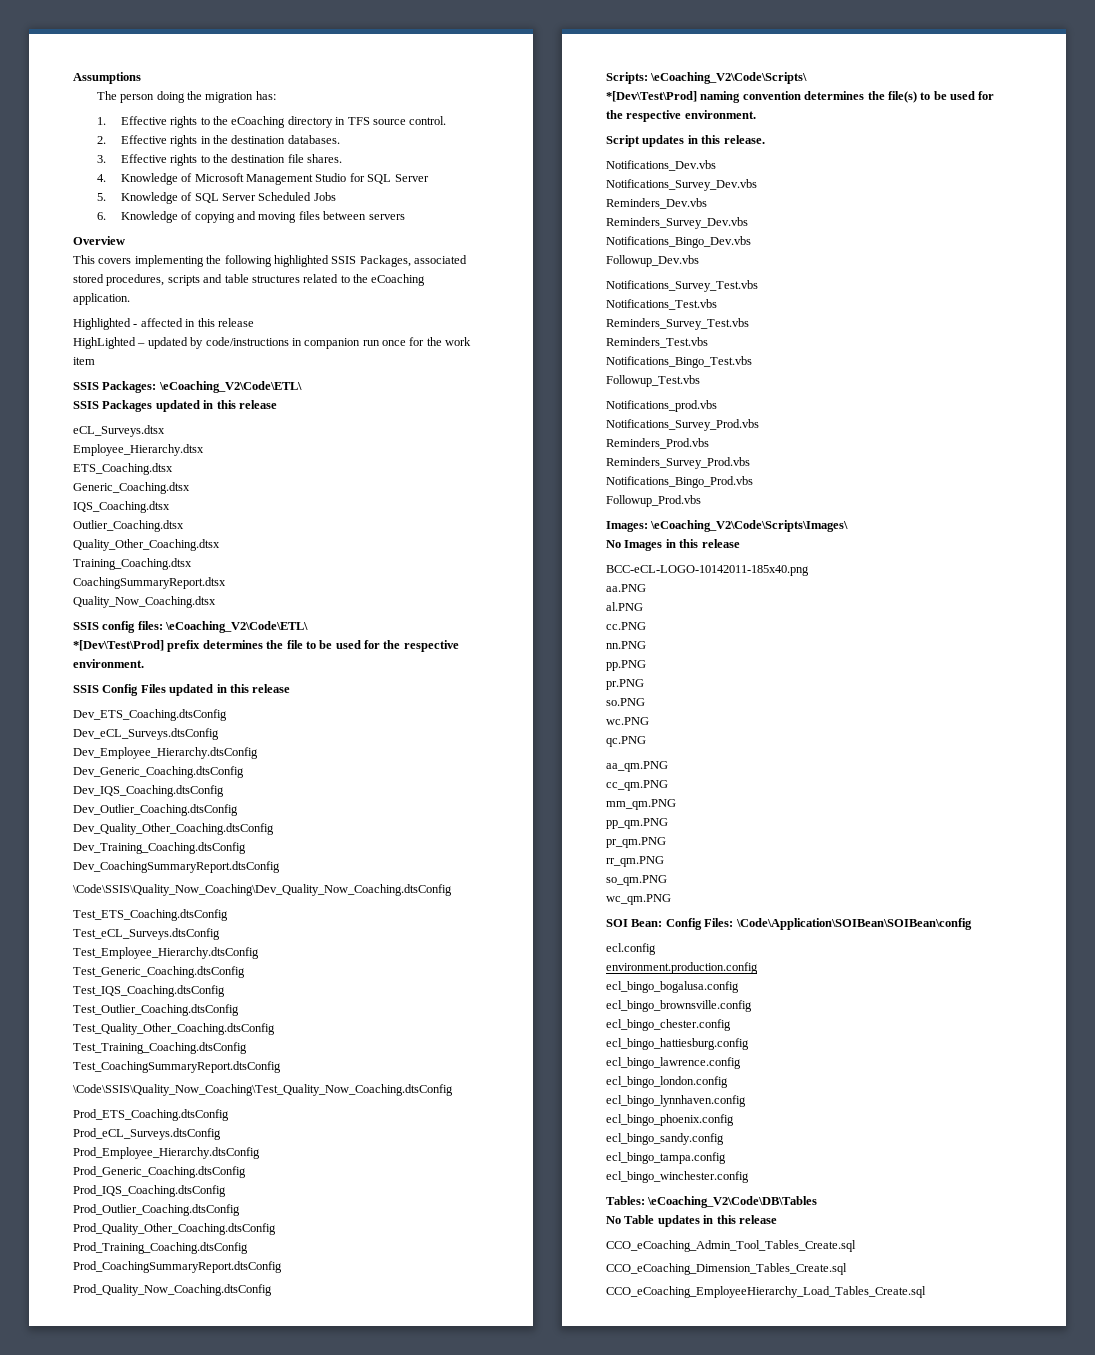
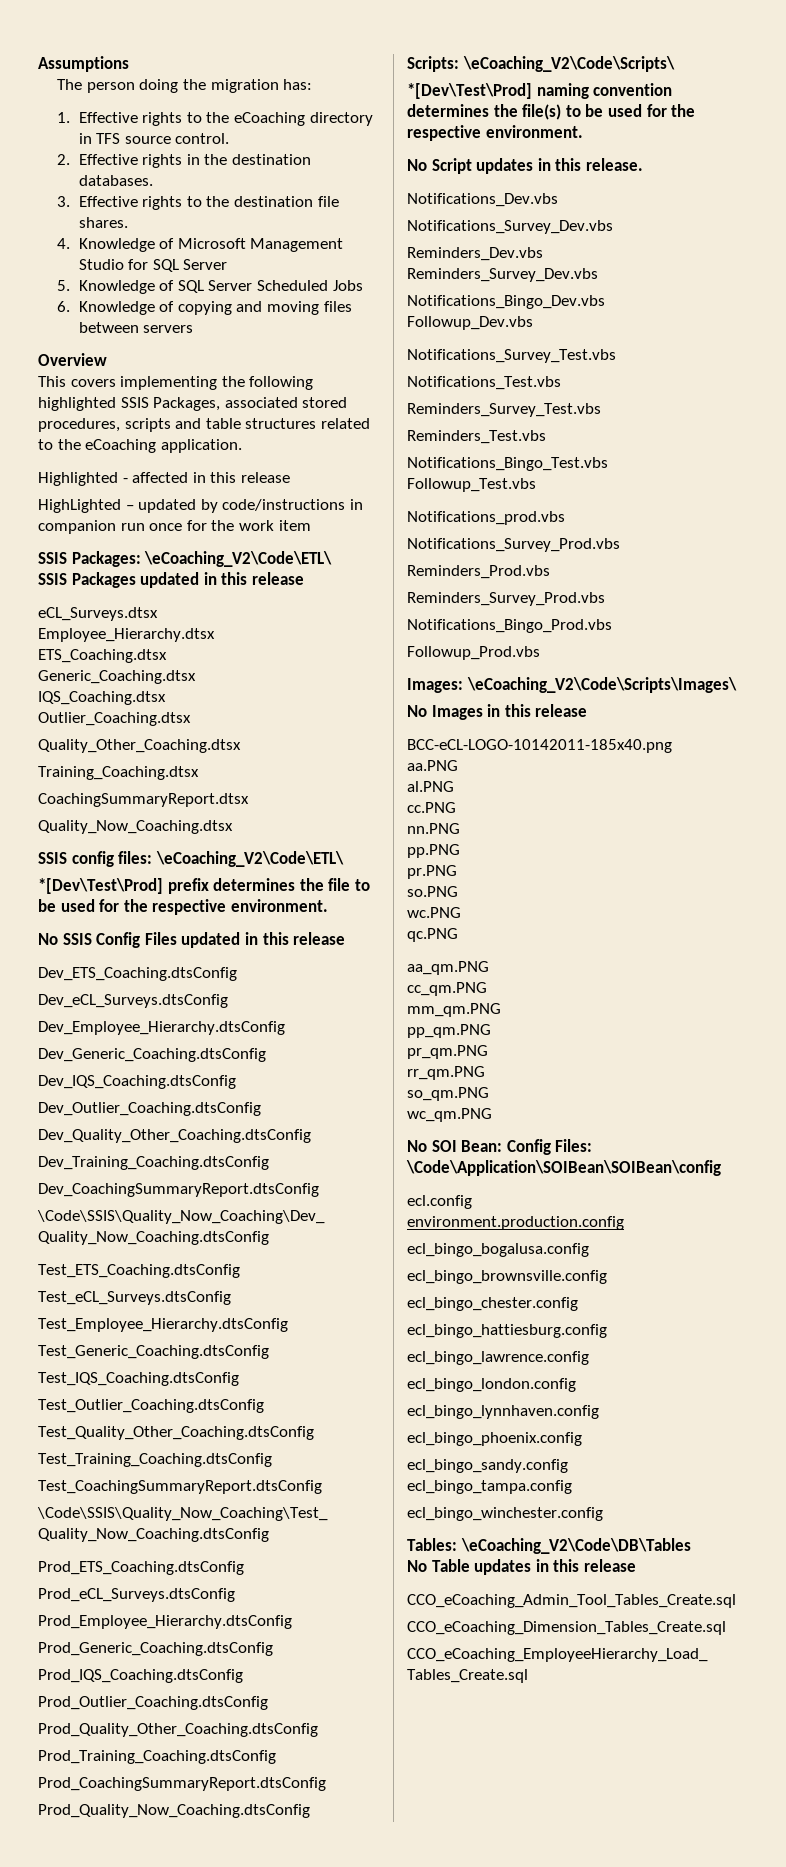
- SSIS Config Files updated in this release
+ No SSIS Config Files updated in this release
- Script updates in this release.
+ No Script updates in this release.
- SOI Bean: Config Files: \Code\Application\SOIBean\SOIBean\config
+ No SOI Bean: Config Files: \Code\Application\SOIBean\SOIBean\config

